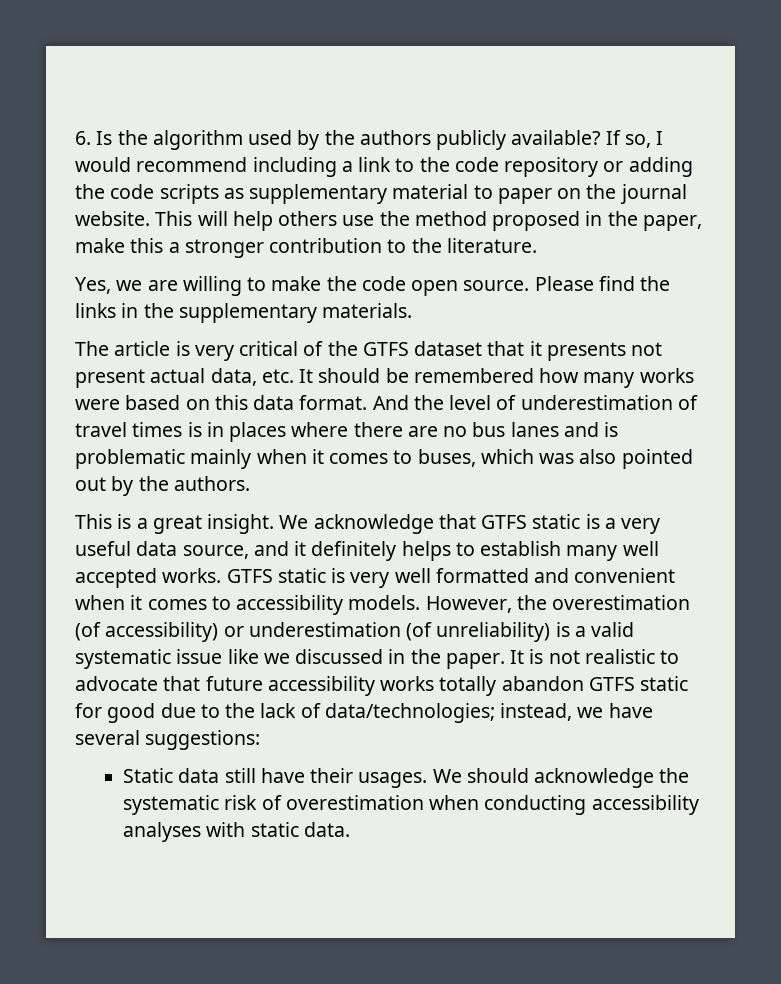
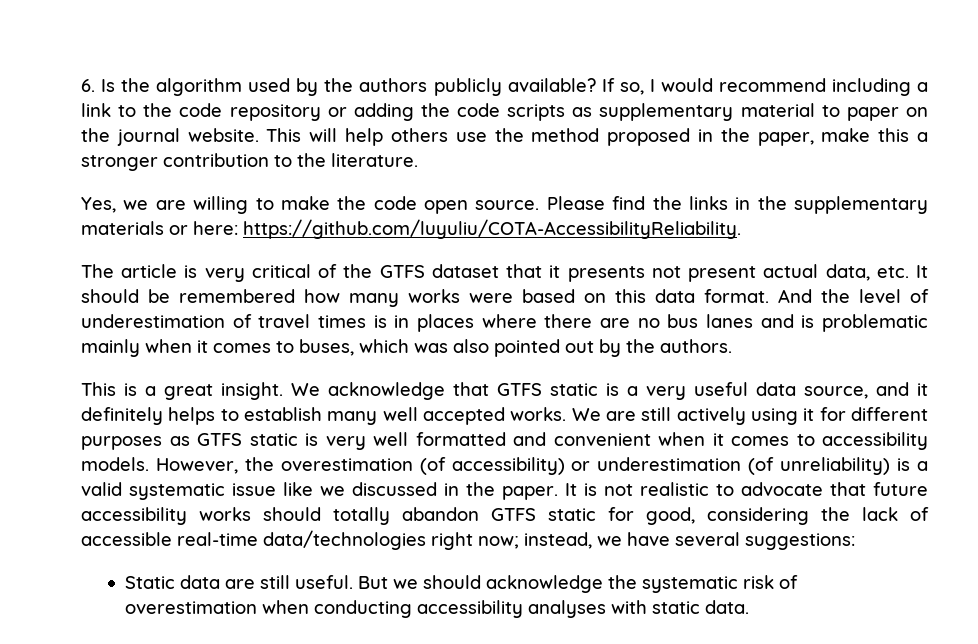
- Please find the links in the supplementary materials.
+ Please find the links in the supplementary materials or here: https://github.com/luyuliu/COTA-AccessibilityReliability.
- GTFS static is very well formatted and convenient when it comes to accessibility models.
+ We are still actively using it for different purposes as GTFS static is very well formatted and convenient when it comes to accessibility models.
- It is not realistic to advocate that future accessibility works totally abandon GTFS static for good due to the lack of data/technologies; instead, we have several suggestions:
+ It is not realistic to advocate that future accessibility works should totally abandon GTFS static for good, considering the lack of accessible real-time data/technologies right now; instead, we have several suggestions:
- Static data still have their usages. We should acknowledge the systematic risk of overestimation when conducting accessibility analyses with static data.
+ Static data are still useful. But we should acknowledge the systematic risk of overestimation when conducting accessibility analyses with static data.

